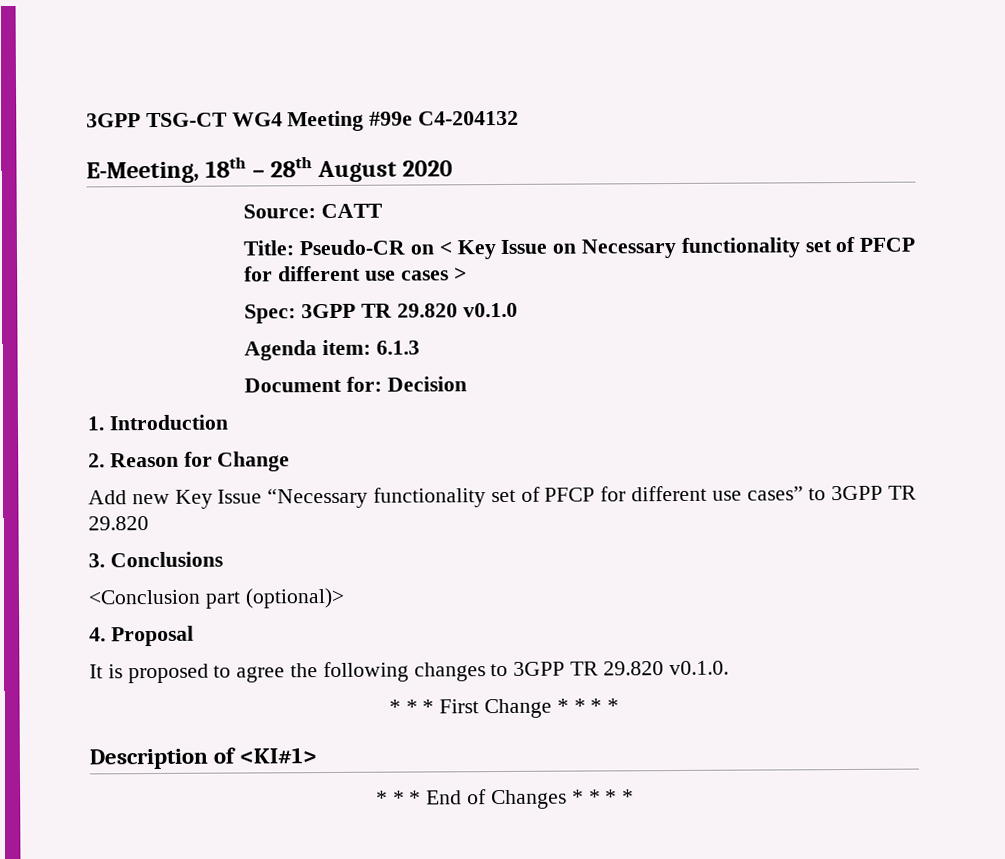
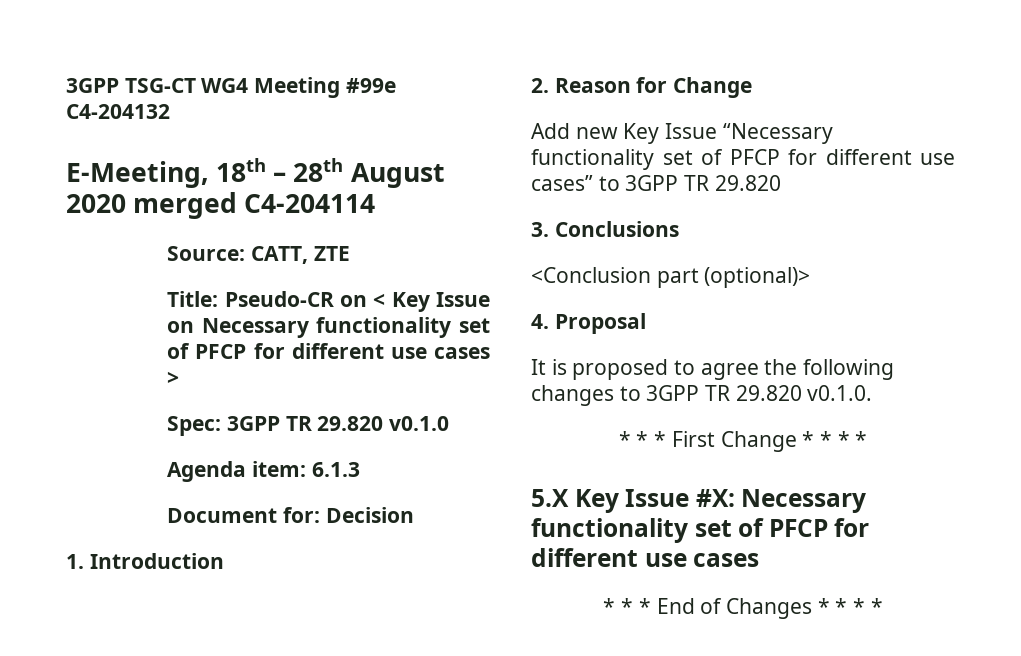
- E-Meeting, 18th – 28th August 2020
+ E-Meeting, 18th – 28th August 2020 merged C4-204114
- Source: CATT
+ Source: CATT, ZTE
- Description of <KI#1>
+ 5.X Key Issue #X: Necessary functionality set of PFCP for different use cases

